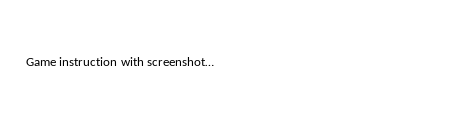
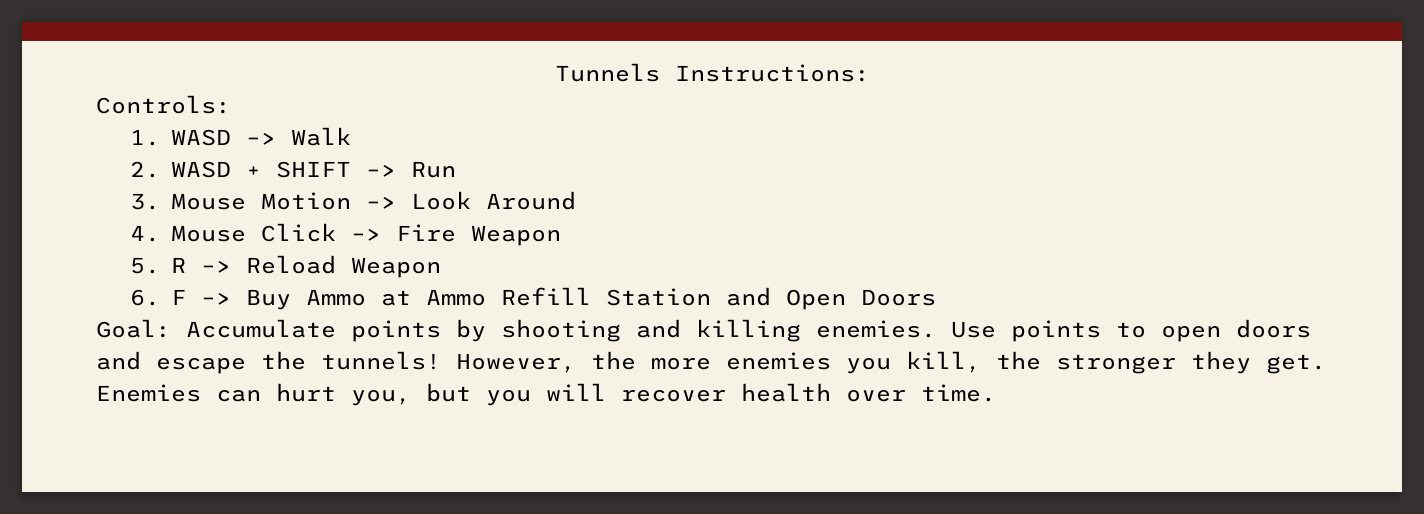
- Game instruction with screenshot…
+ Tunnels Instructions:
+ Controls:
+ 1. WASD –> Walk
+ 2. WASD + SHIFT –> Run
+ 3. Mouse Motion –> Look Around
+ 4. Mouse Click –> Fire Weapon
+ 5. R –> Reload Weapon
+ 6. F –> Buy Ammo at Ammo Refill Station and Open Doors
+ Goal: Accumulate points by shooting and killing enemies. Use points to open doors and escape the tunnels! However, the more enemies you kill, the stronger they get. Enemies can hurt you, but you will recover health over time.

